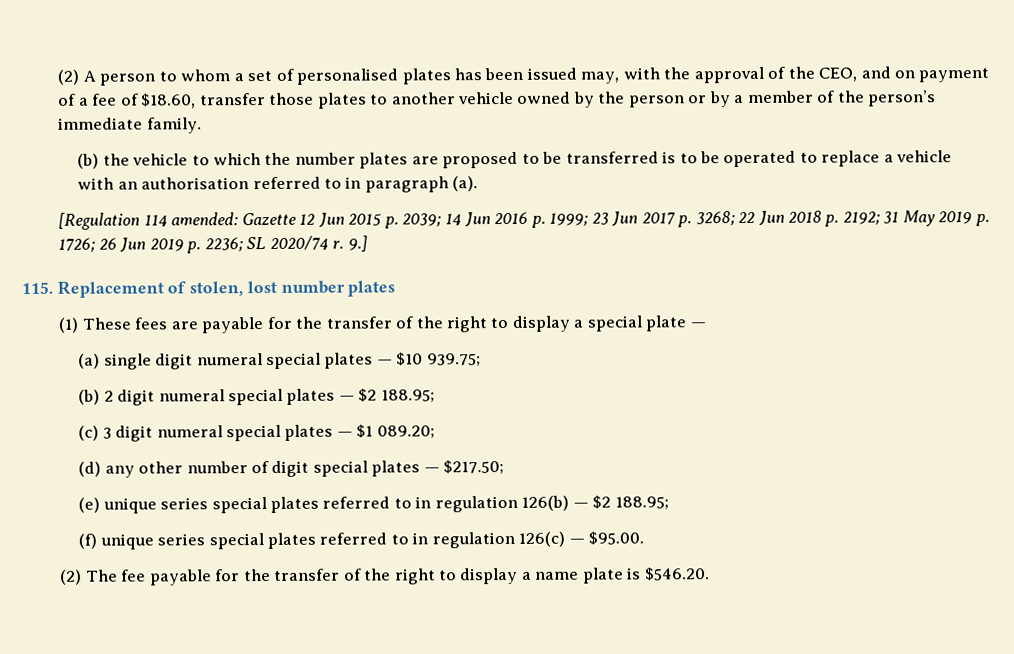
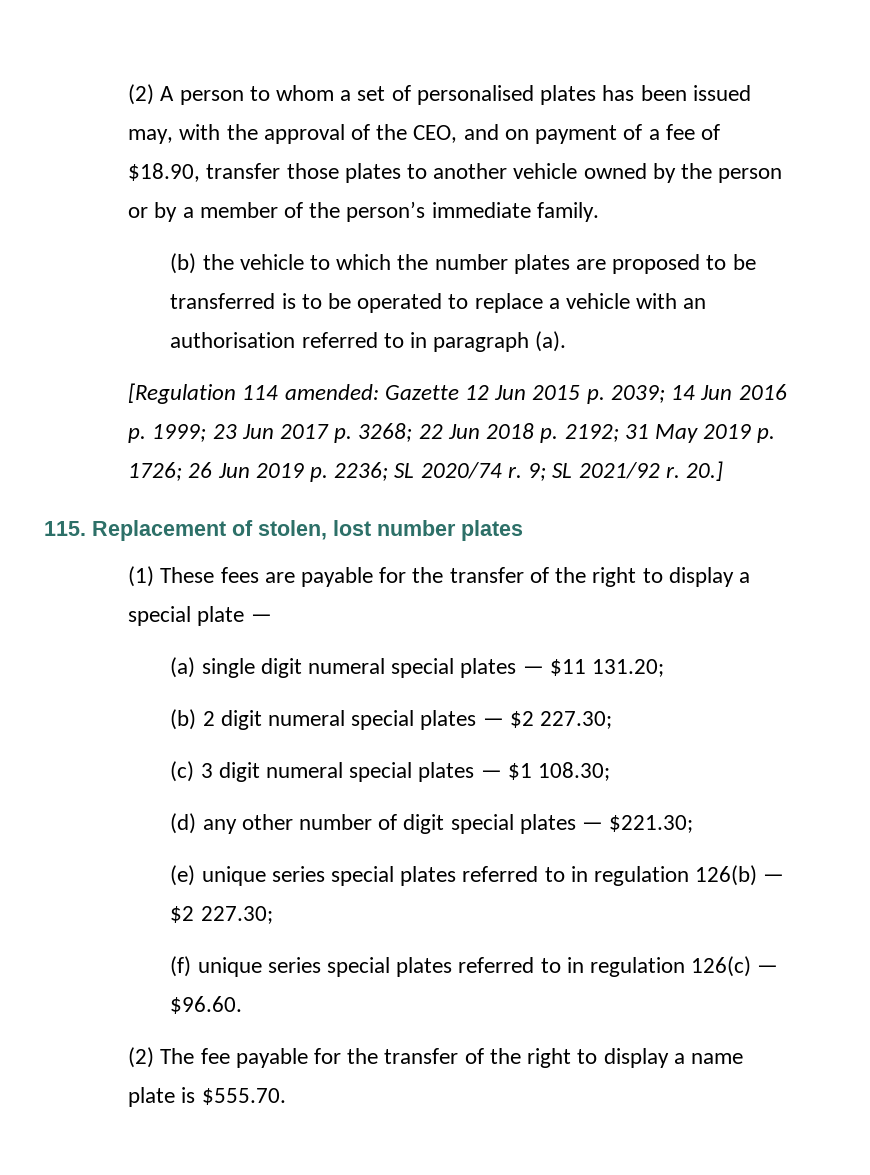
- (2) A person to whom a set of personalised plates has been issued may, with the approval of the CEO, and on payment of a fee of $18.60, transfer those plates to another vehicle owned by the person or by a member of the person’s immediate family.
+ (2) A person to whom a set of personalised plates has been issued may, with the approval of the CEO, and on payment of a fee of $18.90, transfer those plates to another vehicle owned by the person or by a member of the person’s immediate family.
- 9.]
+ 9; SL 2021/92 r. 20.]
- (a) single digit numeral special plates — $10 939.75;
+ (a) single digit numeral special plates — $11 131.20;
- (b) 2 digit numeral special plates — $2 188.95;
+ (b) 2 digit numeral special plates — $2 227.30;
- (c) 3 digit numeral special plates — $1 089.20;
+ (c) 3 digit numeral special plates — $1 108.30;
- (d) any other number of digit special plates — $217.50;
+ (d) any other number of digit special plates — $221.30;
- (e) unique series special plates referred to in regulation 126(b) — $2 188.95;
+ (e) unique series special plates referred to in regulation 126(b) — $2 227.30;
- (f) unique series special plates referred to in regulation 126(c) — $95.00.
+ (f) unique series special plates referred to in regulation 126(c) — $96.60.
- (2) The fee payable for the transfer of the right to display a name plate is $546.20.
+ (2) The fee payable for the transfer of the right to display a name plate is $555.70.

